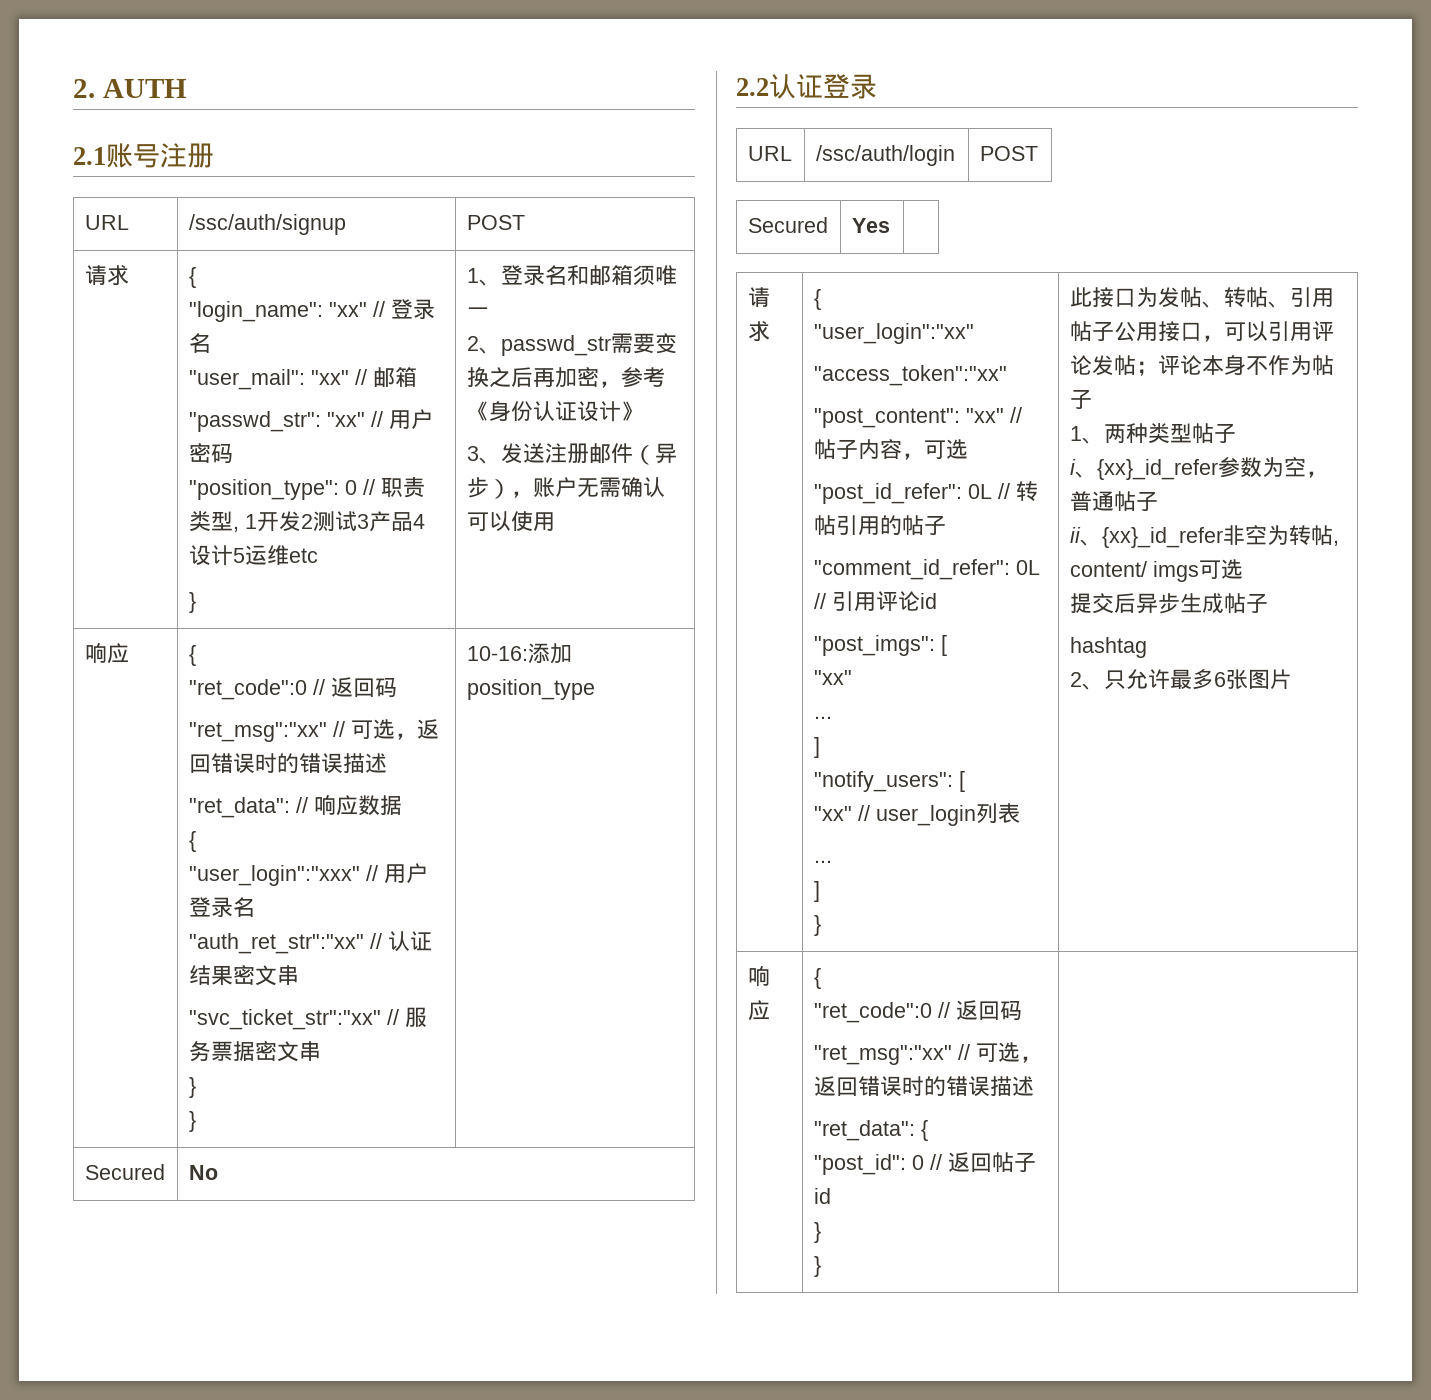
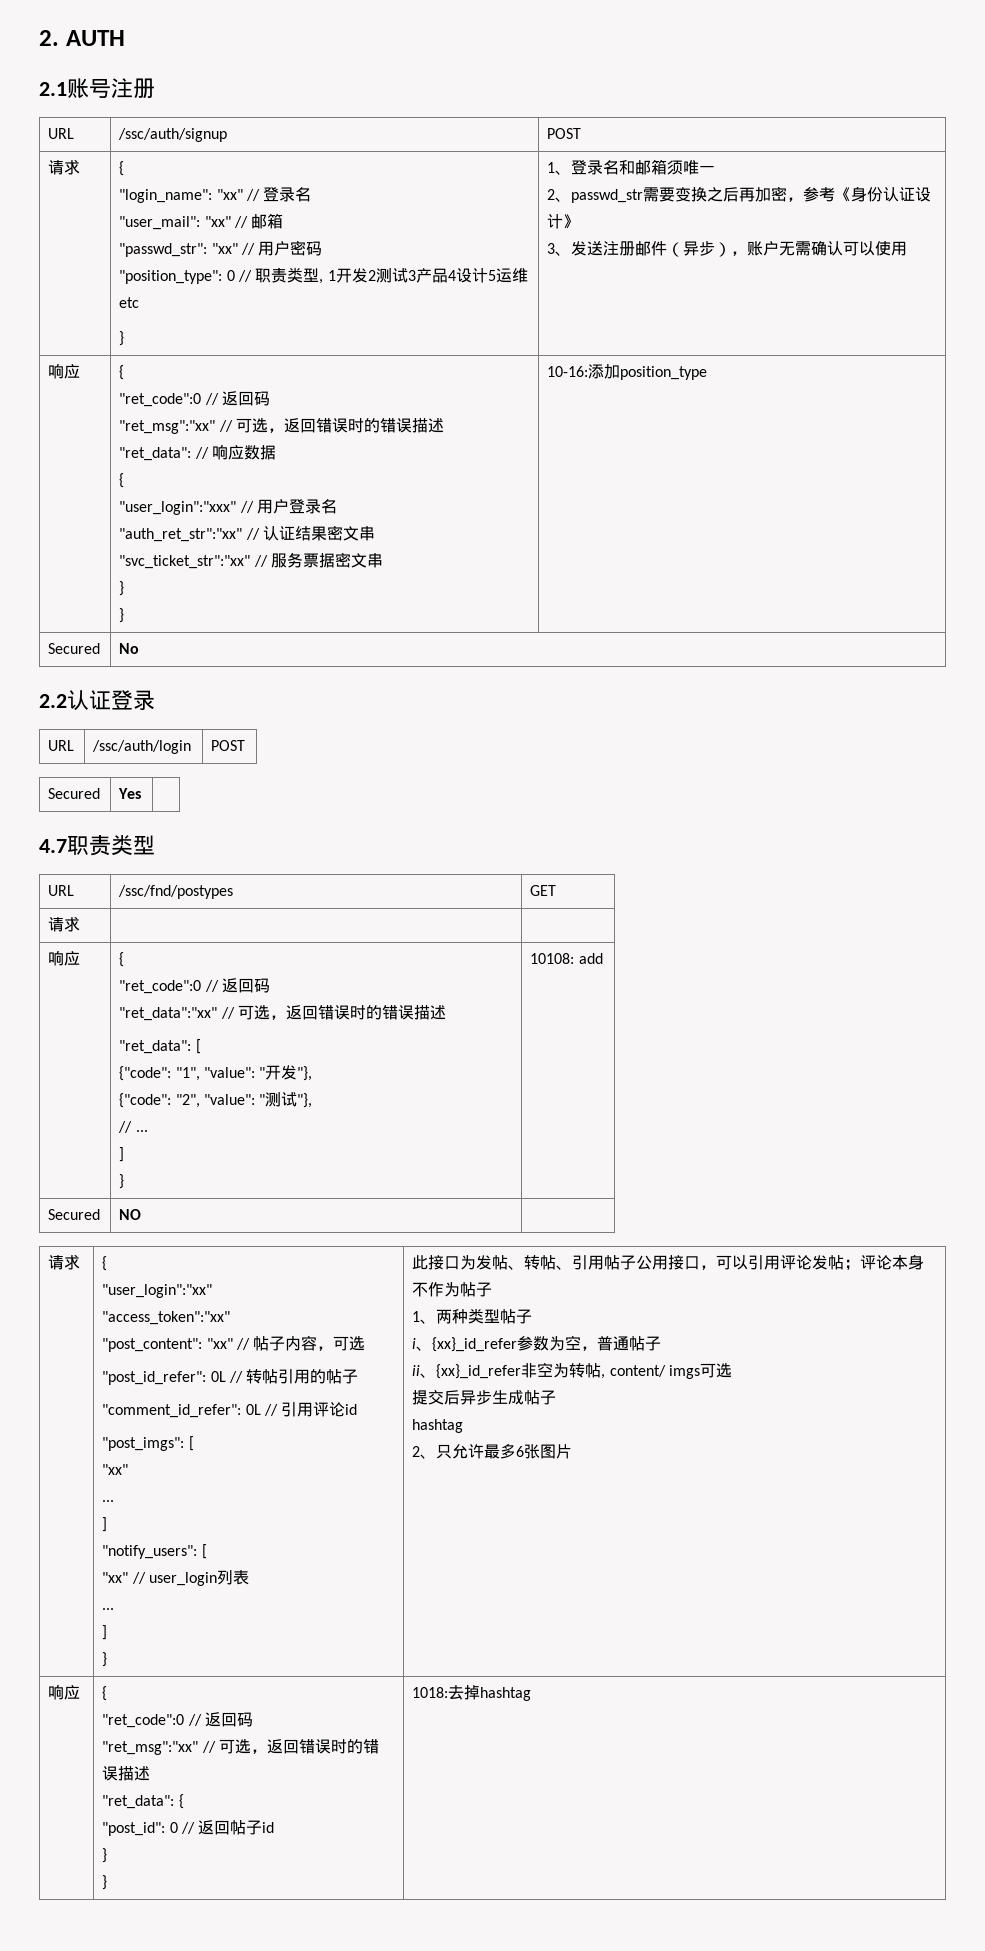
+ 4.7职责类型
+ URL | /ssc/fnd/postypes | GET
+ 请求 | |
+ 响应 | {
+ "ret_code":0 // 返回码
+ "ret_data":"xx" // 可选，返回错误时的错误描述
+ "ret_data": [
+ {"code": "1", "value": "开发"},
+ {"code": "2", "value": "测试"},
+ // ...
+ ]
+ } | 10108: add
+ Secured | NO |
  2、只允许最多6张图片
  响应 | {
  "ret_code":0 // 返回码
  "ret_msg":"xx" // 可选，返回错误时的错误描述
  "ret_data": {
  "post_id": 0 // 返回帖子id
  }
- } |
+ } | 1018:去掉hashtag

